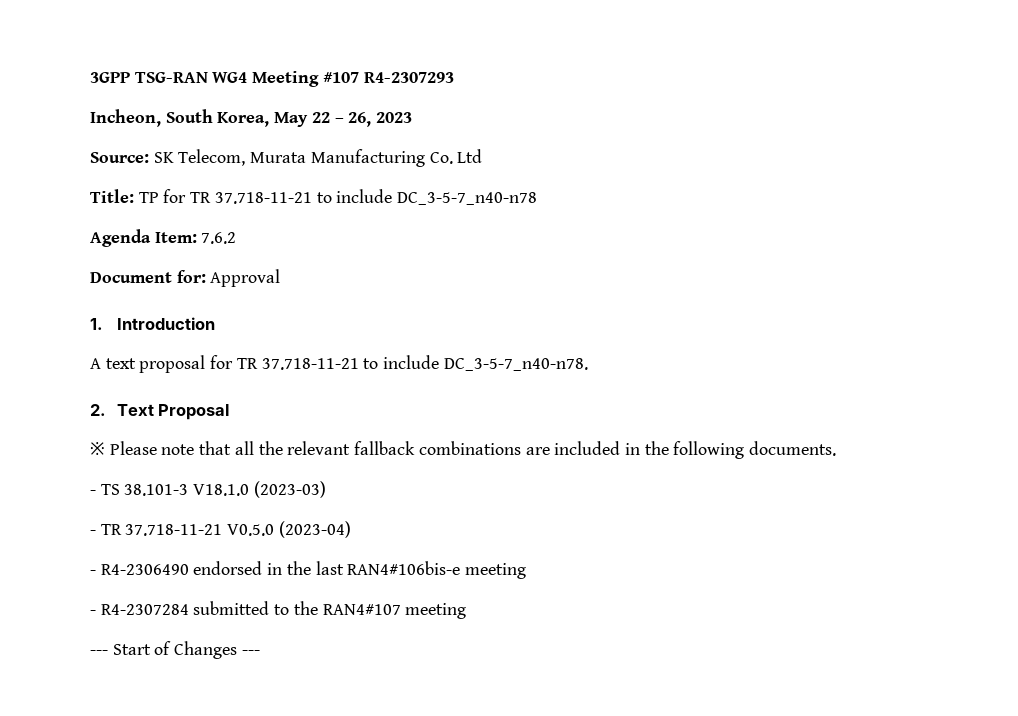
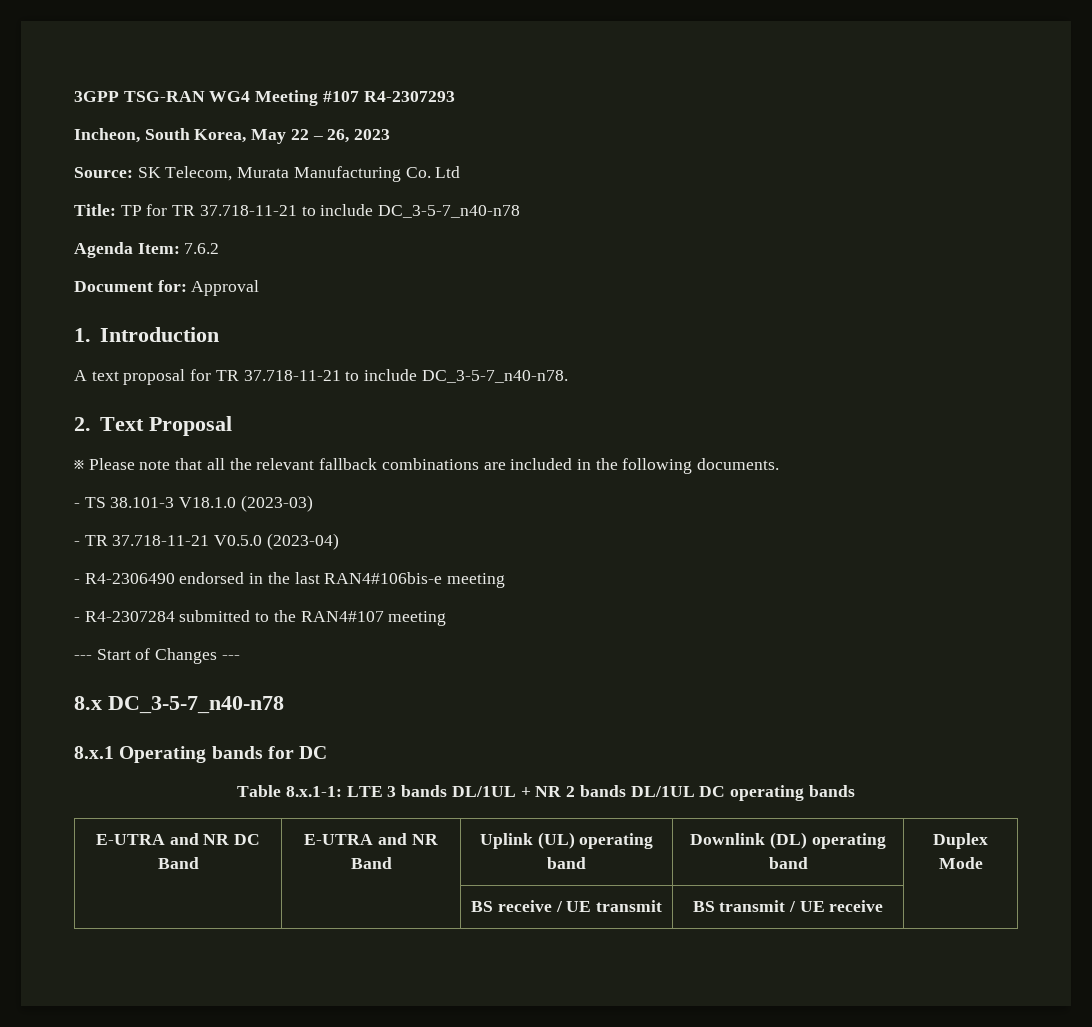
+ 8.x DC_3-5-7_n40-n78
+ 8.x.1 Operating bands for DC
+ Table 8.x.1-1: LTE 3 bands DL/1UL + NR 2 bands DL/1UL DC operating bands
+ E-UTRA and NR DC Band | E-UTRA and NR Band | Uplink (UL) operating band | Downlink (DL) operating band | Duplex Mode
+ | | BS receive / UE transmit | BS transmit / UE receive |

